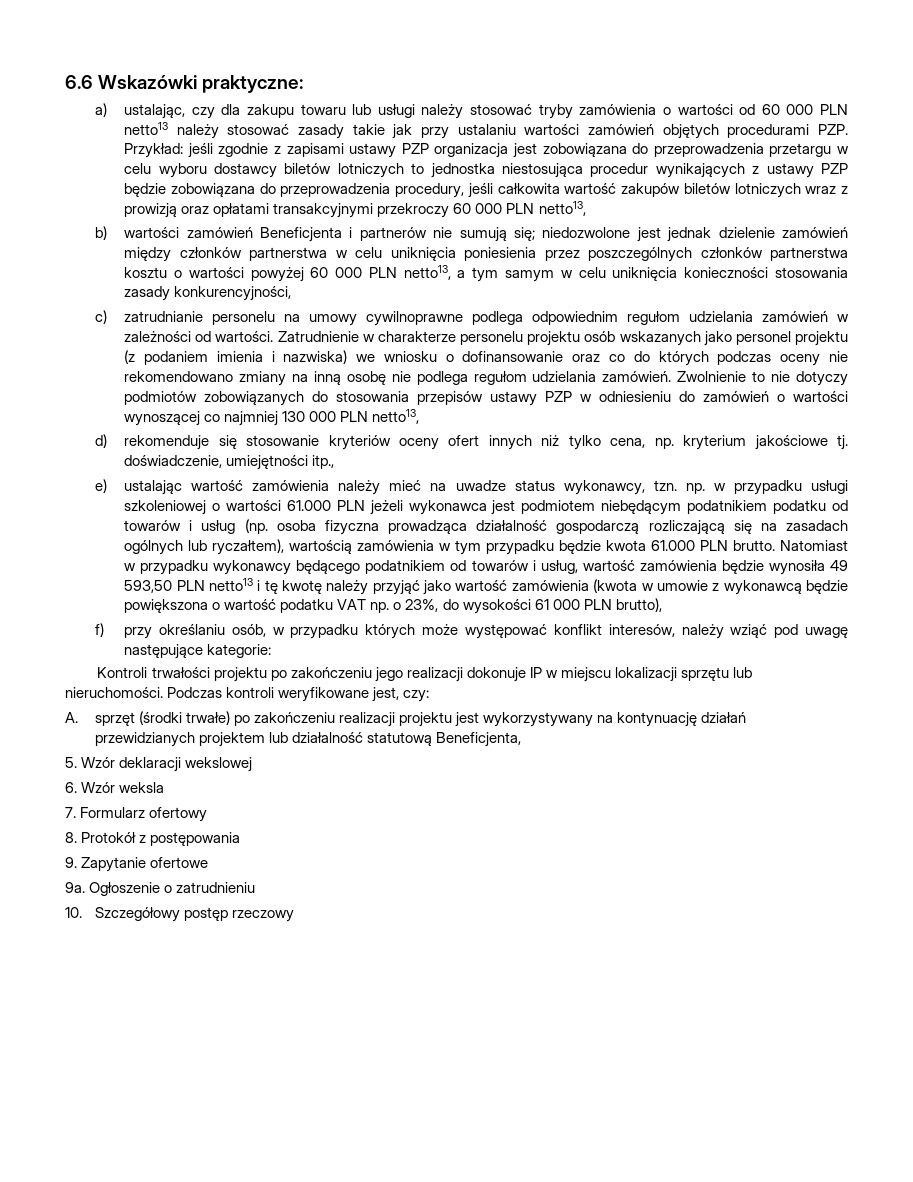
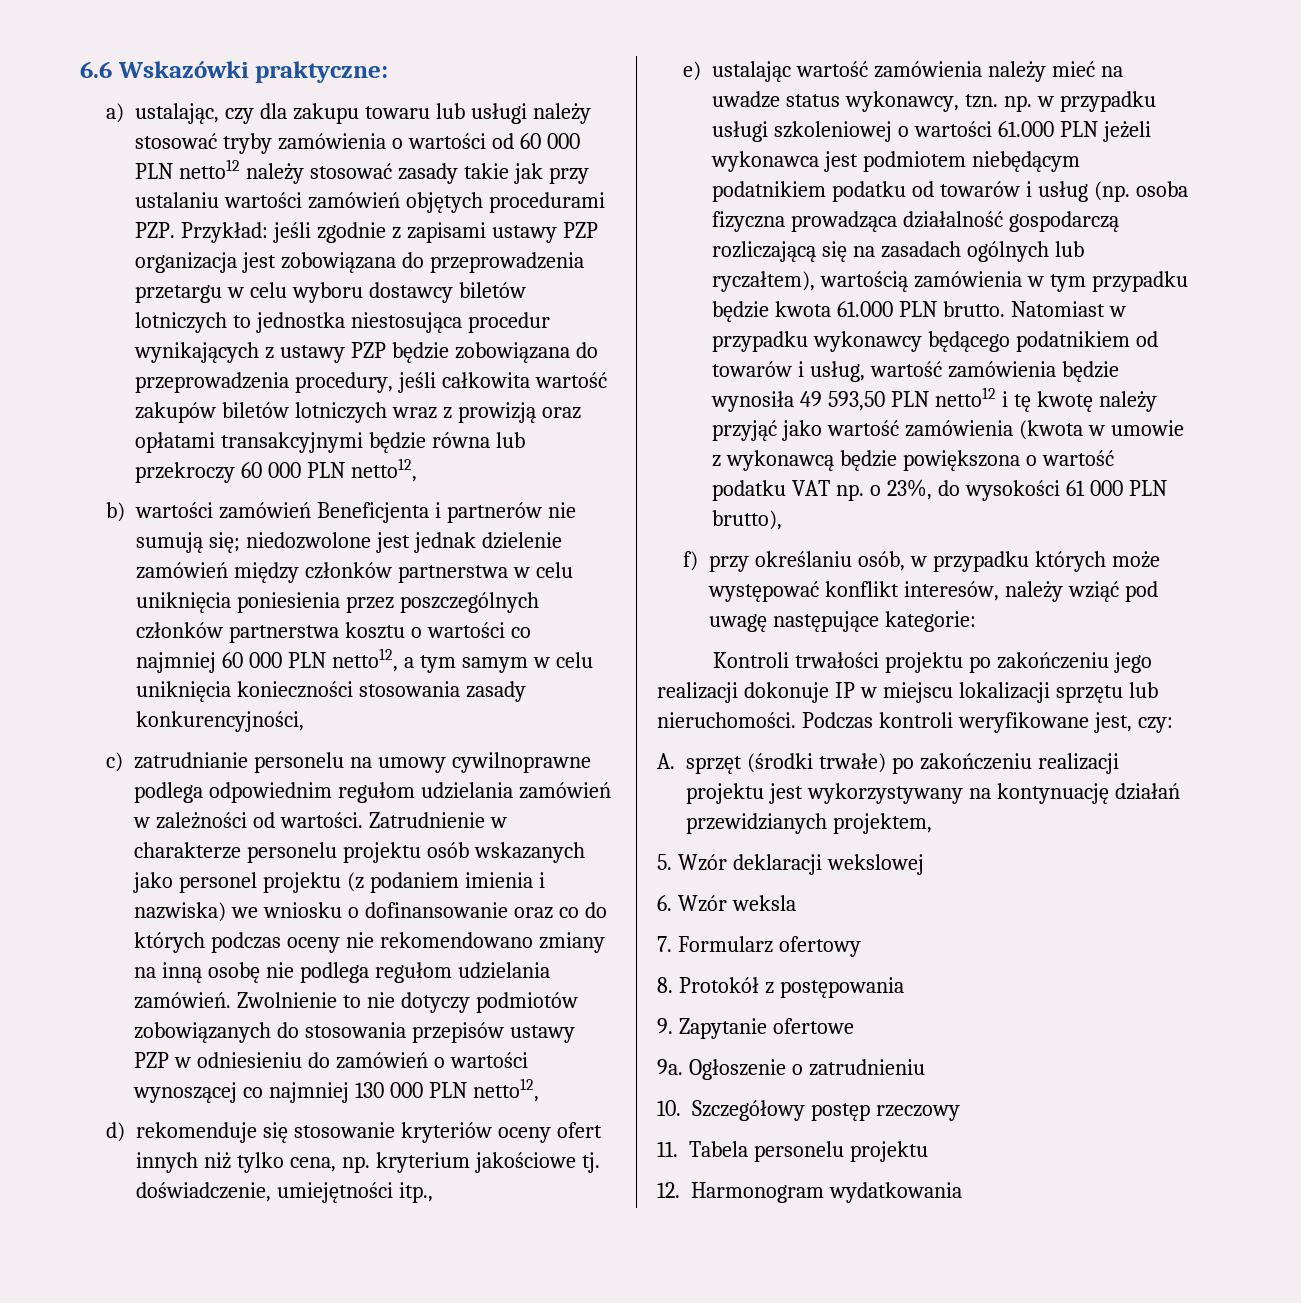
- a) ustalając, czy dla zakupu towaru lub usługi należy stosować tryby zamówienia o wartości od 60 000 PLN netto13 należy stosować zasady takie jak przy ustalaniu wartości zamówień objętych procedurami PZP. Przykład:
+ a) ustalając, czy dla zakupu towaru lub usługi należy stosować tryby zamówienia o wartości od 60 000 PLN netto12 należy stosować zasady takie jak przy ustalaniu wartości zamówień objętych procedurami PZP. Przykład:
- jeśli zgodnie z zapisami ustawy PZP organizacja jest zobowiązana do przeprowadzenia przetargu w celu wyboru dostawcy biletów lotniczych to jednostka niestosująca procedur wynikających z ustawy PZP będzie zobowiązana do przeprowadzenia procedury, jeśli całkowita wartość zakupów biletów lotniczych wraz z prowizją oraz opłatami transakcyjnymi przekroczy 60 000 PLN netto13,
+ jeśli zgodnie z zapisami ustawy PZP organizacja jest zobowiązana do przeprowadzenia przetargu w celu wyboru dostawcy biletów lotniczych to jednostka niestosująca procedur wynikających z ustawy PZP będzie zobowiązana do przeprowadzenia procedury, jeśli całkowita wartość zakupów biletów lotniczych wraz z prowizją oraz opłatami transakcyjnymi będzie równa lub przekroczy 60 000 PLN netto12,
- b) wartości zamówień Beneficjenta i partnerów nie sumują się; niedozwolone jest jednak dzielenie zamówień między członków partnerstwa w celu uniknięcia poniesienia przez poszczególnych członków partnerstwa kosztu o wartości powyżej 60 000 PLN netto13, a tym samym w celu uniknięcia konieczności stosowania zasady konkurencyjności,
+ b) wartości zamówień Beneficjenta i partnerów nie sumują się; niedozwolone jest jednak dzielenie zamówień między członków partnerstwa w celu uniknięcia poniesienia przez poszczególnych członków partnerstwa kosztu o wartości co najmniej 60 000 PLN netto12, a tym samym w celu uniknięcia konieczności stosowania zasady konkurencyjności,
- Zwolnienie to nie dotyczy podmiotów zobowiązanych do stosowania przepisów ustawy PZP w odniesieniu do zamówień o wartości wynoszącej co najmniej 130 000 PLN netto13,
+ Zwolnienie to nie dotyczy podmiotów zobowiązanych do stosowania przepisów ustawy PZP w odniesieniu do zamówień o wartości wynoszącej co najmniej 130 000 PLN netto12,
- Natomiast w przypadku wykonawcy będącego podatnikiem od towarów i usług, wartość zamówienia będzie wynosiła 49 593,50 PLN netto13 i tę kwotę należy przyjąć jako wartość zamówienia (kwota w umowie z wykonawcą będzie powiększona o wartość podatku VAT np. o 23%, do wysokości 61 000 PLN brutto),
+ Natomiast w przypadku wykonawcy będącego podatnikiem od towarów i usług, wartość zamówienia będzie wynosiła 49 593,50 PLN netto12 i tę kwotę należy przyjąć jako wartość zamówienia (kwota w umowie z wykonawcą będzie powiększona o wartość podatku VAT np. o 23%, do wysokości 61 000 PLN brutto),
- A. sprzęt (środki trwałe) po zakończeniu realizacji projektu jest wykorzystywany na kontynuację działań przewidzianych projektem lub działalność statutową Beneficjenta,
+ A. sprzęt (środki trwałe) po zakończeniu realizacji projektu jest wykorzystywany na kontynuację działań przewidzianych projektem,
+ 11. Tabela personelu projektu
+ 12. Harmonogram wydatkowania

